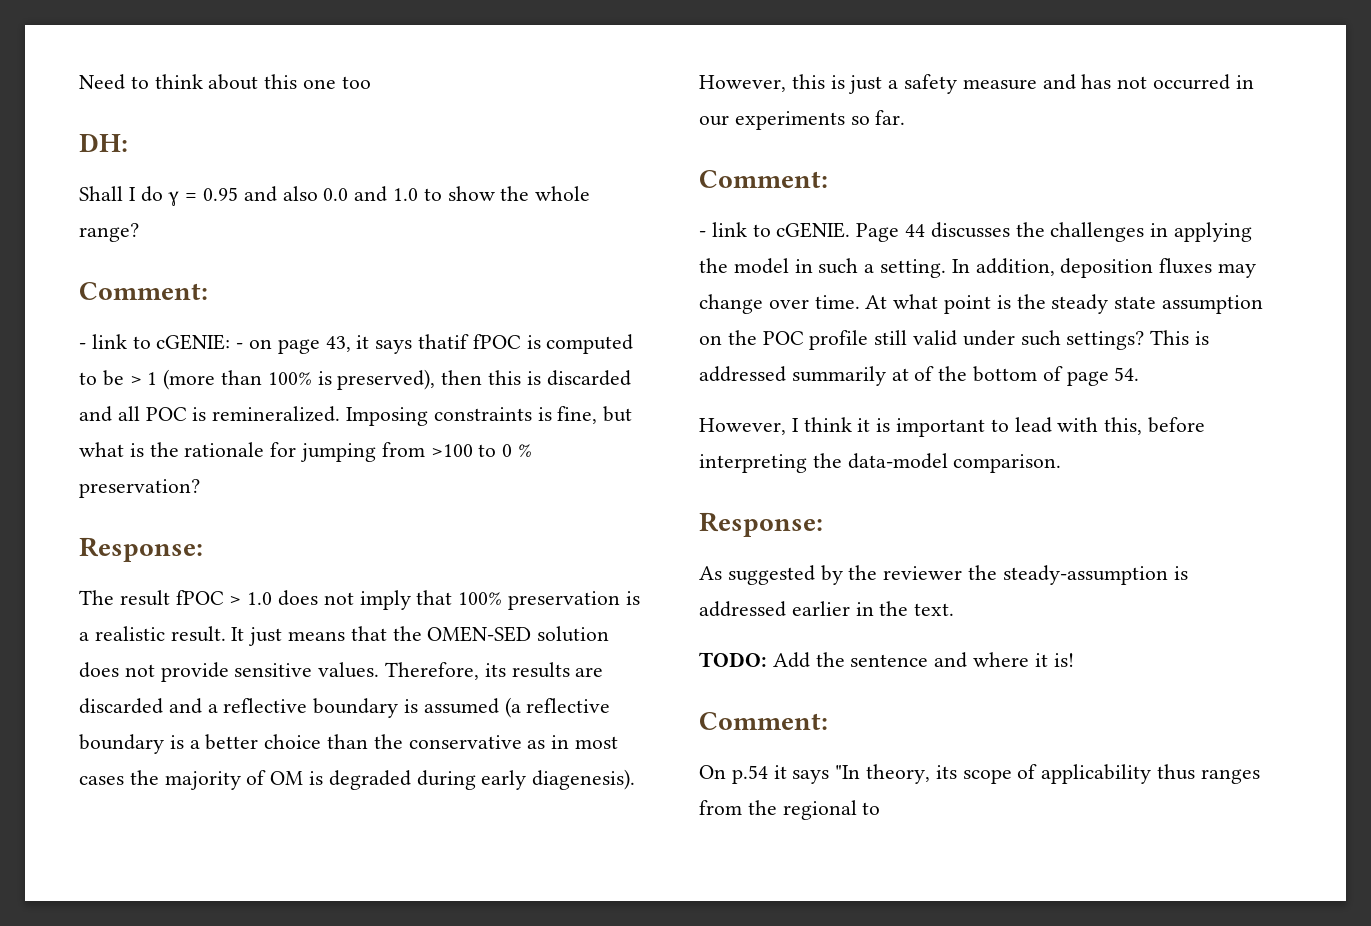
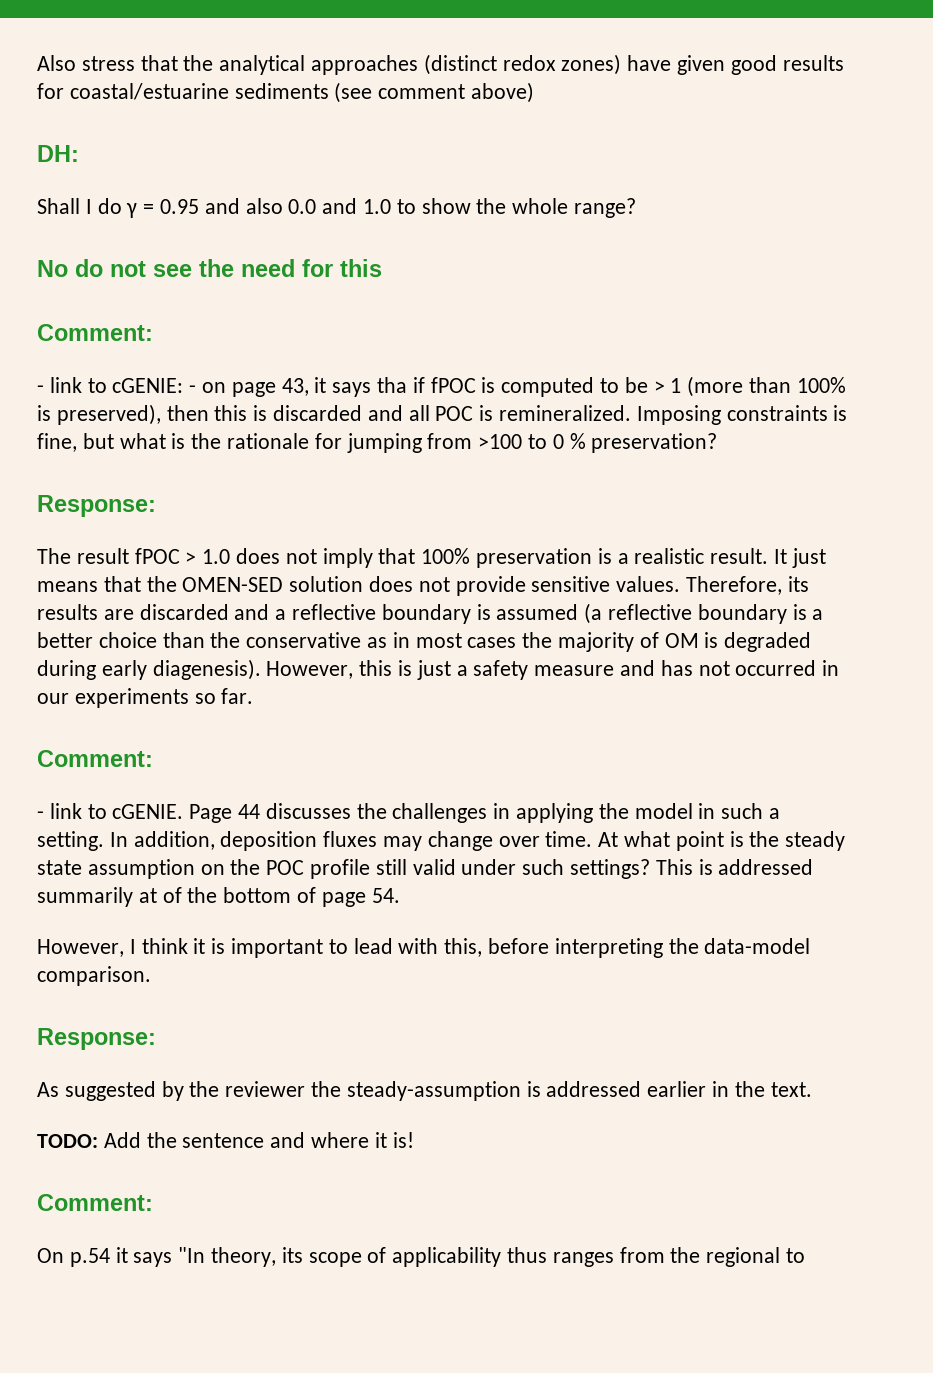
- Need to think about this one too
+ Also stress that the analytical approaches (distinct redox zones) have given good results for coastal/estuarine sediments (see comment above)
+ No do not see the need for this
- - link to cGENIE: - on page 43, it says thatif fPOC is computed to be > 1 (more than 100% is preserved), then this is discarded and all POC is remineralized.
+ - link to cGENIE: - on page 43, it says tha if fPOC is computed to be > 1 (more than 100% is preserved), then this is discarded and all POC is remineralized.

